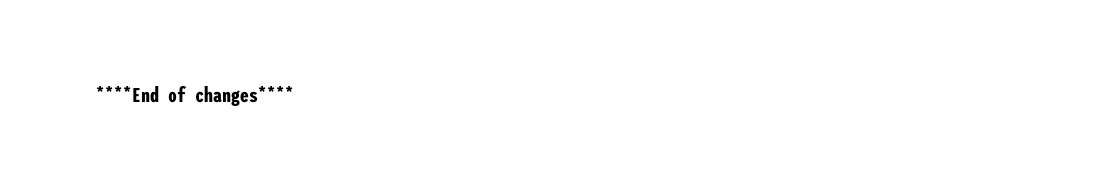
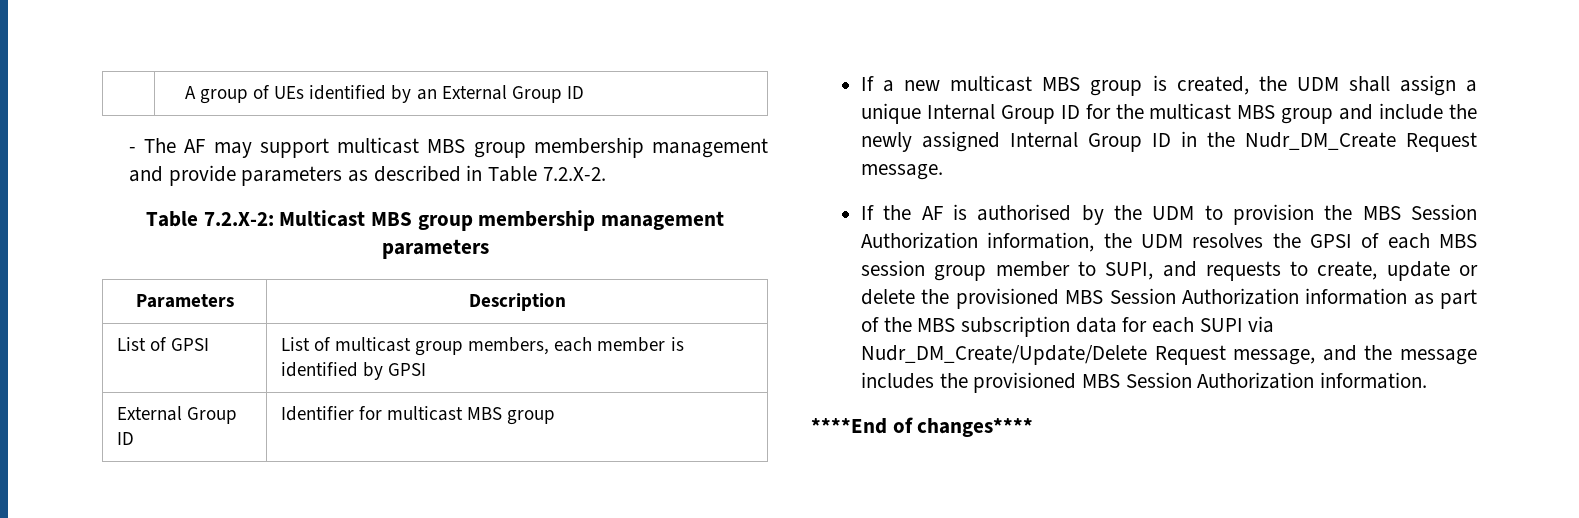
+ | A group of UEs identified by an External Group ID
+ - The AF may support multicast MBS group membership management and provide parameters as described in Table 7.2.X-2.
+ Table 7.2.X-2: Multicast MBS group membership management parameters
+ Parameters | Description
+ List of GPSI | List of multicast group members, each member is identified by GPSI
+ External Group ID | Identifier for multicast MBS group
+ If a new multicast MBS group is created, the UDM shall assign a unique Internal Group ID for the multicast MBS group and include the newly assigned Internal Group ID in the Nudr_DM_Create Request message.
+ If the AF is authorised by the UDM to provision the MBS Session Authorization information, the UDM resolves the GPSI of each MBS session group member to SUPI, and requests to create, update or delete the provisioned MBS Session Authorization information as part of the MBS subscription data for each SUPI via Nudr_DM_Create/Update/Delete Request message, and the message includes the provisioned MBS Session Authorization information.

